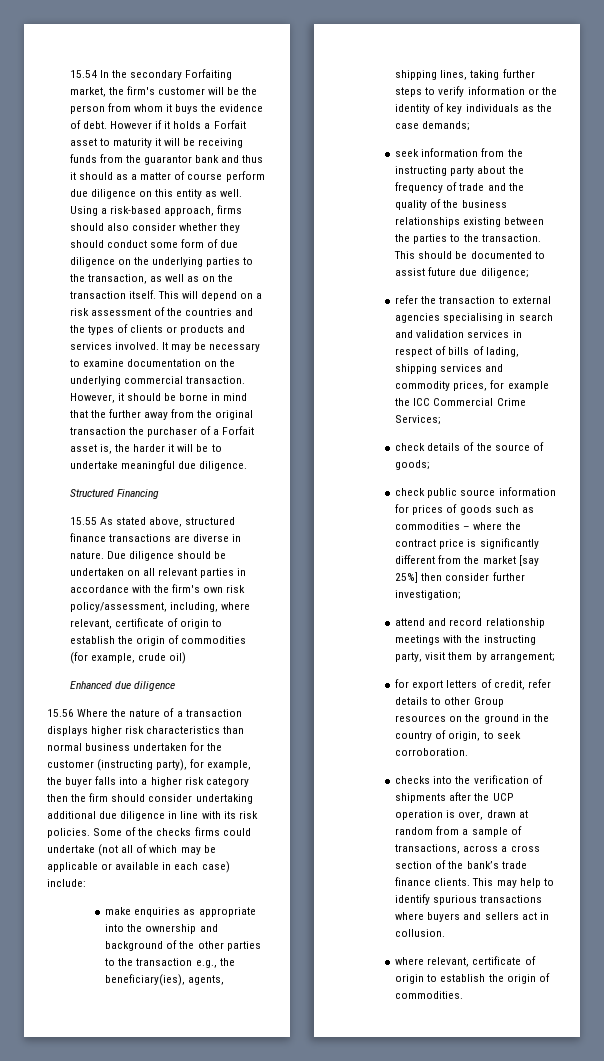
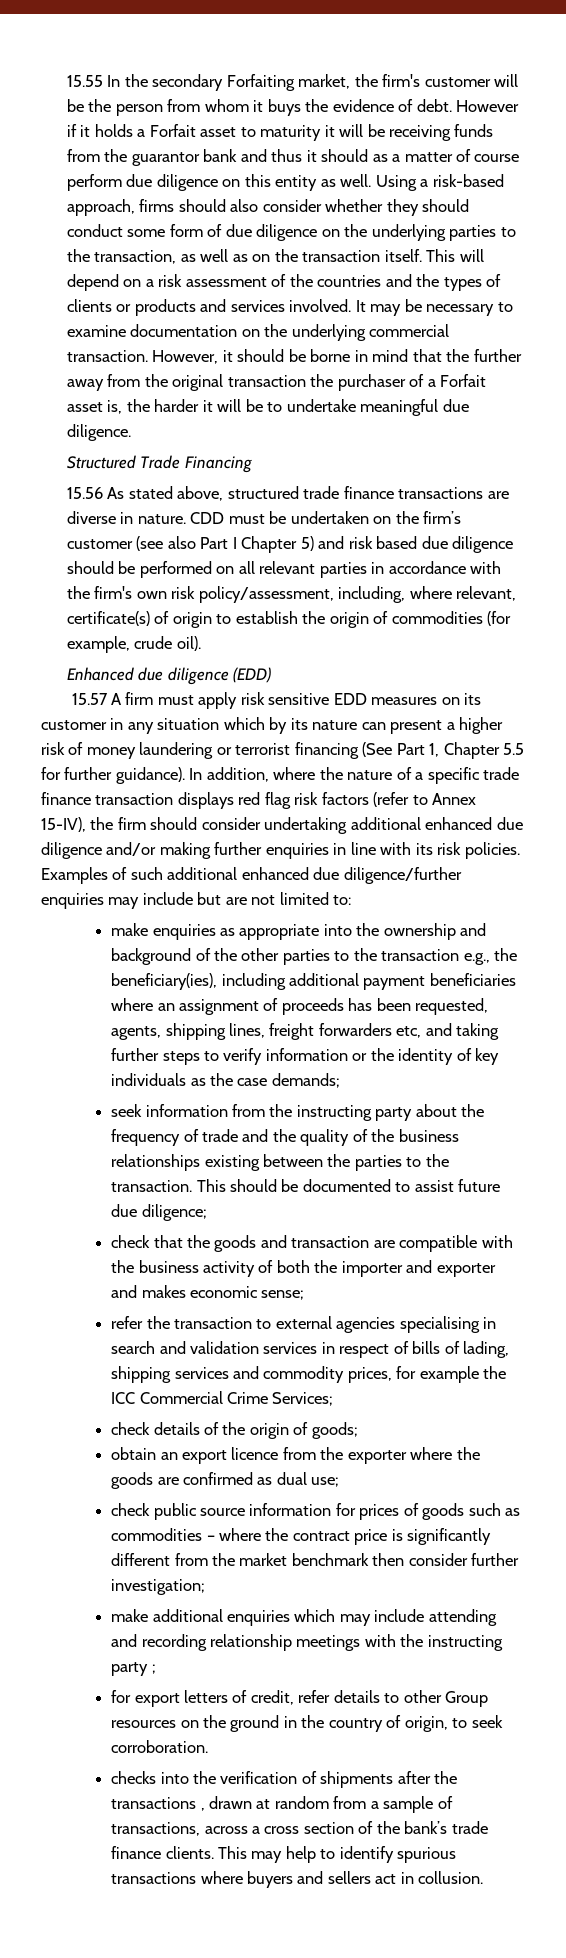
- 15.54 In the secondary Forfaiting market, the firm's customer will be the person from whom it buys the evidence of debt.
+ 15.55 In the secondary Forfaiting market, the firm's customer will be the person from whom it buys the evidence of debt.
- Structured Financing
+ Structured Trade Financing
- 15.55 As stated above, structured finance transactions are diverse in nature.
+ 15.56 As stated above, structured trade finance transactions are diverse in nature.
- Due diligence should be undertaken on all relevant parties in accordance with the firm's own risk policy/assessment, including, where relevant, certificate of origin to establish the origin of commodities (for example, crude oil)
+ CDD must be undertaken on the firm’s customer (see also Part I Chapter 5) and risk based due diligence should be performed on all relevant parties in accordance with the firm's own risk policy/assessment, including, where relevant, certificate(s) of origin to establish the origin of commodities (for example, crude oil).
- Enhanced due diligence
- 15.56 Where the nature of a transaction displays higher risk characteristics than normal business undertaken for the customer (instructing party), for example, the buyer falls into a higher risk category then the firm should consider undertaking additional due diligence in line with its risk policies.
+ Enhanced due diligence (EDD)
+ 15.57 A firm must apply risk sensitive EDD measures on its customer in any situation which by its nature can present a higher risk of money laundering or terrorist financing (See Part 1, Chapter 5.5 for further guidance). In addition, where the nature of a specific trade finance transaction displays red flag risk factors (refer to Annex 15-IV), the firm should consider undertaking additional enhanced due diligence and/or making further enquiries in line with its risk policies.
- Some of the checks firms could undertake (not all of which may be applicable or available in each case) include:
+ Examples of such additional enhanced due diligence/further enquiries may include but are not limited to:
- make enquiries as appropriate into the ownership and background of the other parties to the transaction e.g., the beneficiary(ies), agents, shipping lines, taking further steps to verify information or the identity of key individuals as the case demands;
+ make enquiries as appropriate into the ownership and background of the other parties to the transaction e.g., the beneficiary(ies), including additional payment beneficiaries where an assignment of proceeds has been requested, agents, shipping lines, freight forwarders etc, and taking further steps to verify information or the identity of key individuals as the case demands;
+ check that the goods and transaction are compatible with the business activity of both the importer and exporter and makes economic sense;
- check details of the source of goods;
+ check details of the origin of goods;
+ obtain an export licence from the exporter where the goods are confirmed as dual use;
- check public source information for prices of goods such as commodities – where the contract price is significantly different from the market [say 25%] then consider further investigation;
+ check public source information for prices of goods such as commodities – where the contract price is significantly different from the market benchmark then consider further investigation;
- attend and record relationship meetings with the instructing party, visit them by arrangement;
+ make additional enquiries which may include attending and recording relationship meetings with the instructing party ;
- checks into the verification of shipments after the UCP operation is over, drawn at random from a sample of transactions, across a cross section of the bank’s trade finance clients.
+ checks into the verification of shipments after the transactions , drawn at random from a sample of transactions, across a cross section of the bank’s trade finance clients.
- where relevant, certificate of origin to establish the origin of commodities.

